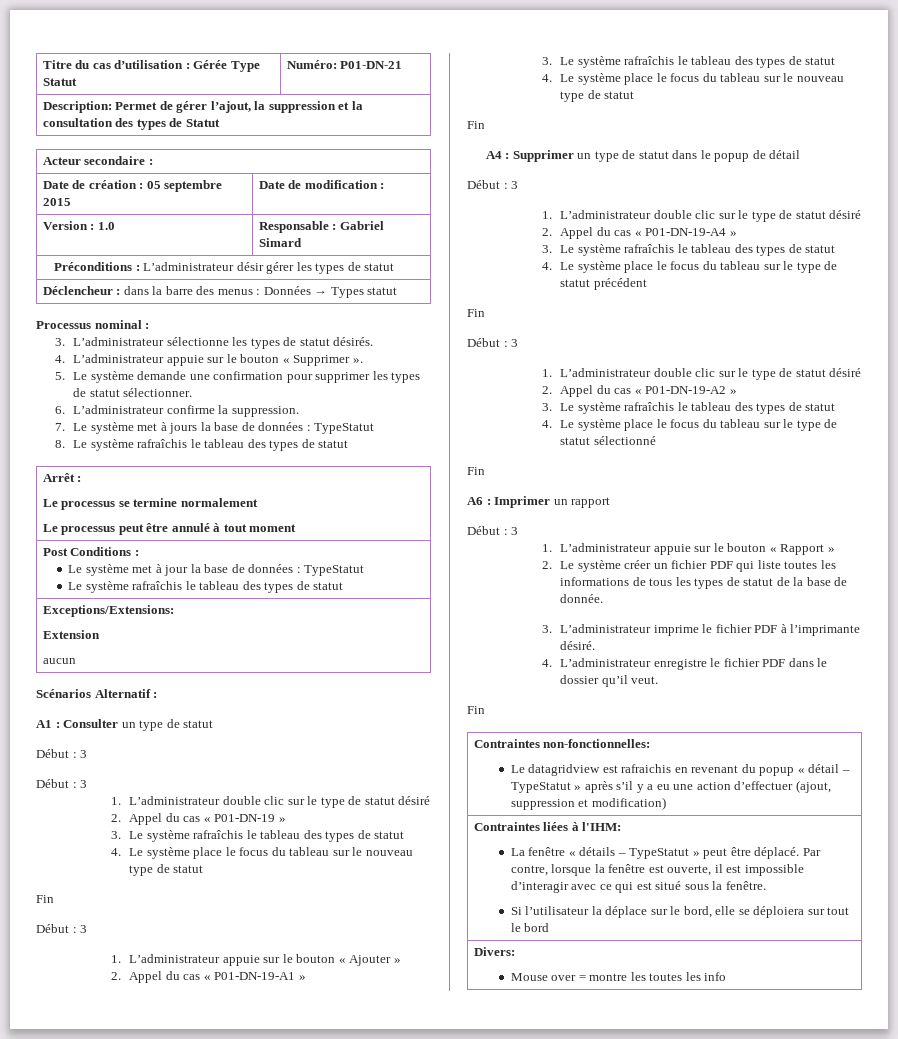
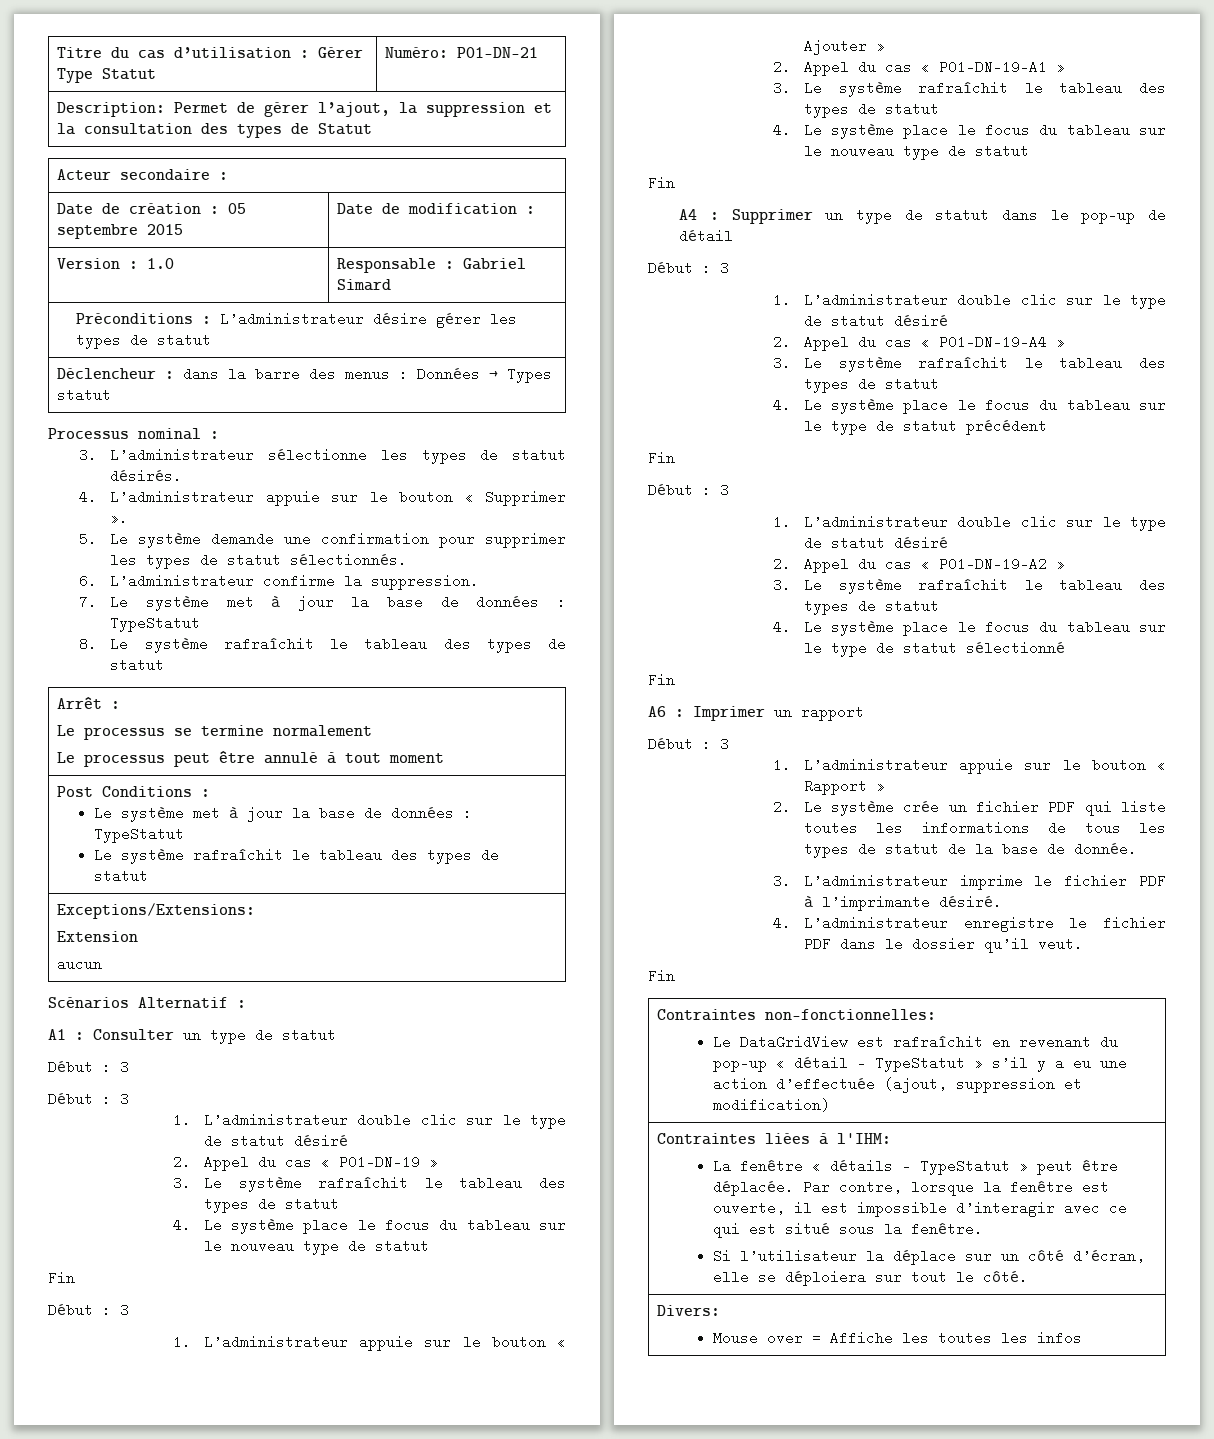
- Titre du cas d’utilisation : Gérée Type Statut | Numéro: P01-DN-21
+ Titre du cas d’utilisation : Gérer Type Statut | Numéro: P01-DN-21
- Préconditions : L’administrateur désir gérer les types de statut
+ Préconditions : L’administrateur désire gérer les types de statut
- 5. Le système demande une confirmation pour supprimer les types de statut sélectionner.
+ 5. Le système demande une confirmation pour supprimer les types de statut sélectionnés.
- 7. Le système met à jours la base de données : TypeStatut
+ 7. Le système met à jour la base de données : TypeStatut
- 8. Le système rafraîchis le tableau des types de statut
+ 8. Le système rafraîchit le tableau des types de statut
  Post Conditions :
  Le système met à jour la base de données : TypeStatut
- Le système rafraîchis le tableau des types de statut
+ Le système rafraîchit le tableau des types de statut
  2. Appel du cas « P01-DN-19 »
- 3. Le système rafraîchis le tableau des types de statut
+ 3. Le système rafraîchit le tableau des types de statut
  2. Appel du cas « P01-DN-19-A1 »
- 3. Le système rafraîchis le tableau des types de statut
+ 3. Le système rafraîchit le tableau des types de statut
- A4 : Supprimer un type de statut dans le popup de détail
+ A4 : Supprimer un type de statut dans le pop-up de détail
  2. Appel du cas « P01-DN-19-A4 »
- 3. Le système rafraîchis le tableau des types de statut
+ 3. Le système rafraîchit le tableau des types de statut
  2. Appel du cas « P01-DN-19-A2 »
- 3. Le système rafraîchis le tableau des types de statut
+ 3. Le système rafraîchit le tableau des types de statut
- 2. Le système créer un fichier PDF qui liste toutes les informations de tous les types de statut de la base de donnée.
+ 2. Le système crée un fichier PDF qui liste toutes les informations de tous les types de statut de la base de donnée.
  Contraintes non-fonctionnelles:
- Le datagridview est rafraichis en revenant du popup « détail – TypeStatut » après s’il y a eu une action d’effectuer (ajout, suppression et modification)
+ Le DataGridView est rafraîchit en revenant du pop-up « détail – TypeStatut » s’il y a eu une action d’effectuée (ajout, suppression et modification)
- La fenêtre « détails – TypeStatut » peut être déplacé.
+ La fenêtre « détails – TypeStatut » peut être déplacée.
- Si l’utilisateur la déplace sur le bord, elle se déploiera sur tout le bord
+ Si l’utilisateur la déplace sur un côté d’écran, elle se déploiera sur tout le côté.
  Divers:
- Mouse over = montre les toutes les info
+ Mouse over = Affiche les toutes les infos

